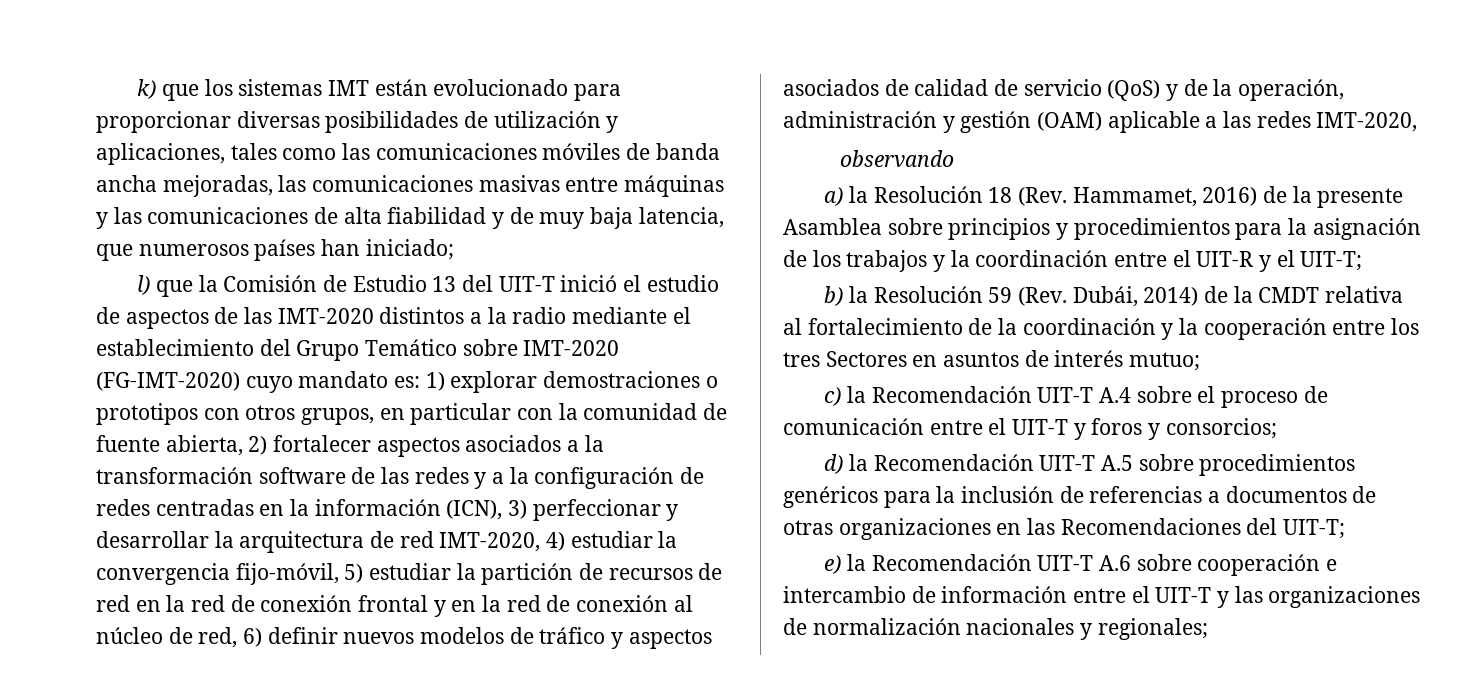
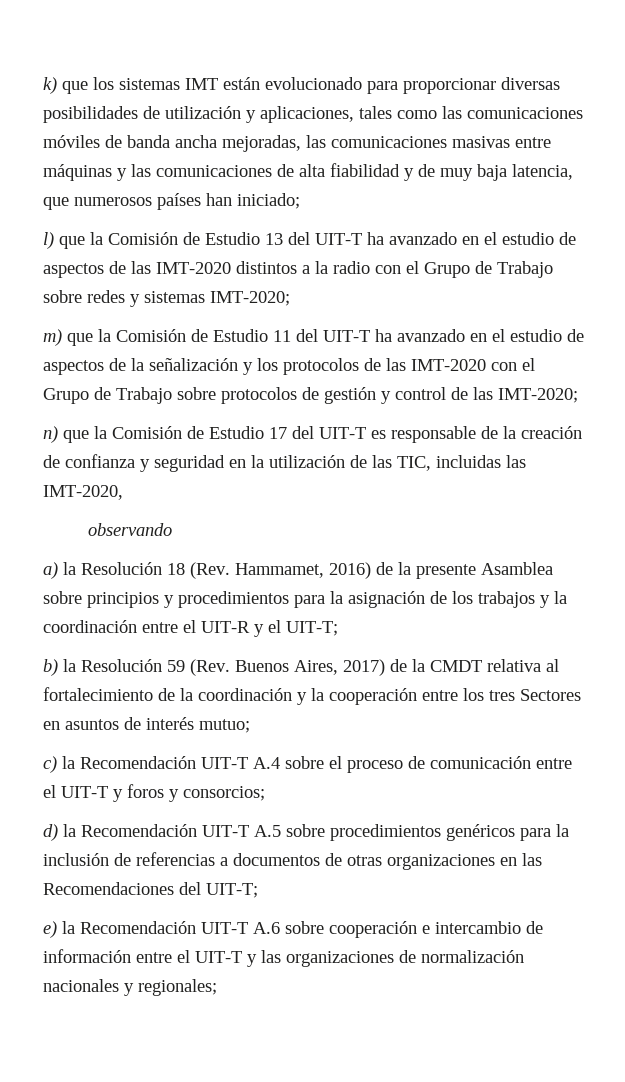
- l) que la Comisión de Estudio 13 del UIT-T inició el estudio de aspectos de las IMT-2020 distintos a la radio mediante el establecimiento del Grupo Temático sobre IMT-2020 (FG-IMT-2020) cuyo mandato es: 1) explorar demostraciones o prototipos con otros grupos, en particular con la comunidad de fuente abierta, 2) fortalecer aspectos asociados a la transformación software de las redes y a la configuración de redes centradas en la información (ICN), 3) perfeccionar y desarrollar la arquitectura de red IMT-2020, 4) estudiar la convergencia fijo-móvil, 5) estudiar la partición de recursos de red en la red de conexión frontal y en la red de conexión al núcleo de red, 6) definir nuevos modelos de tráfico y aspectos asociados de calidad de servicio (QoS) y de la operación, administración y gestión (OAM) aplicable a las redes IMT-2020,
+ l) que la Comisión de Estudio 13 del UIT-T ha avanzado en el estudio de aspectos de las IMT-2020 distintos a la radio con el Grupo de Trabajo sobre redes y sistemas IMT-2020;
+ m) que la Comisión de Estudio 11 del UIT-T ha avanzado en el estudio de aspectos de la señalización y los protocolos de las IMT-2020 con el Grupo de Trabajo sobre protocolos de gestión y control de las IMT-2020;
+ n) que la Comisión de Estudio 17 del UIT-T es responsable de la creación de confianza y seguridad en la utilización de las TIC, incluidas las IMT-2020,
- b) la Resolución 59 (Rev. Dubái, 2014) de la CMDT relativa al fortalecimiento de la coordinación y la cooperación entre los tres Sectores en asuntos de interés mutuo;
+ b) la Resolución 59 (Rev. Buenos Aires, 2017) de la CMDT relativa al fortalecimiento de la coordinación y la cooperación entre los tres Sectores en asuntos de interés mutuo;

